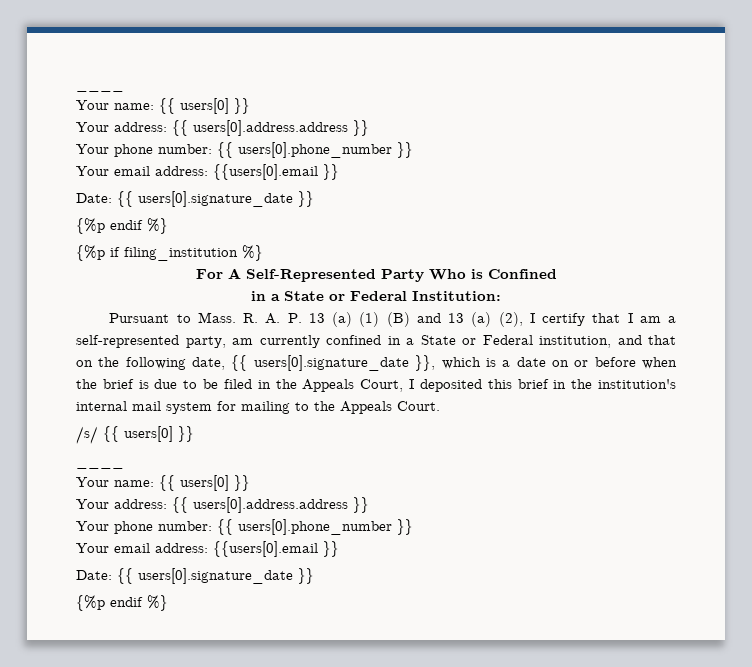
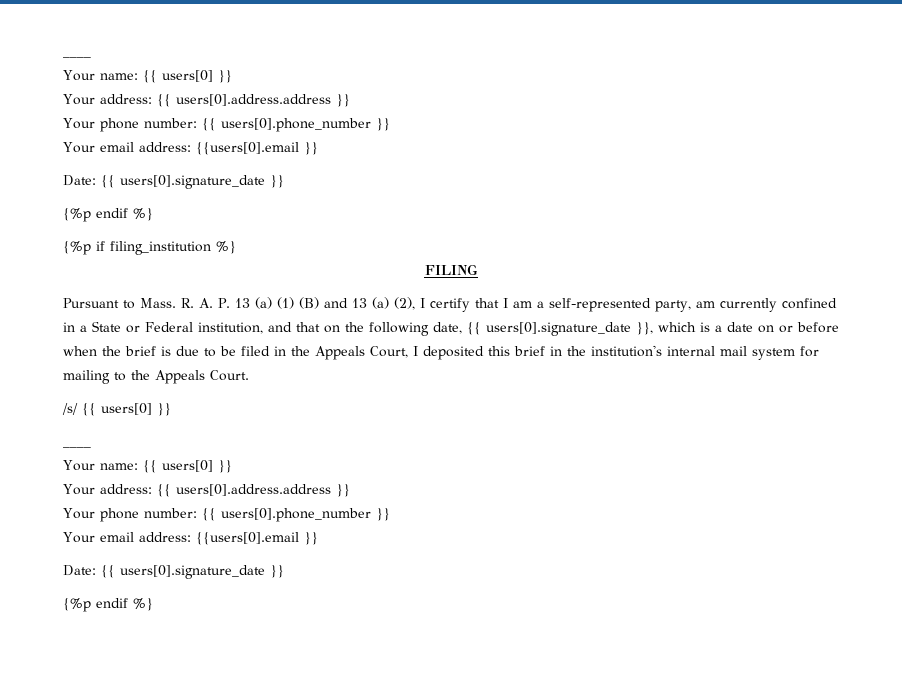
- For A Self-Represented Party Who is Confined
- in a State or Federal Institution:
+ FILING

